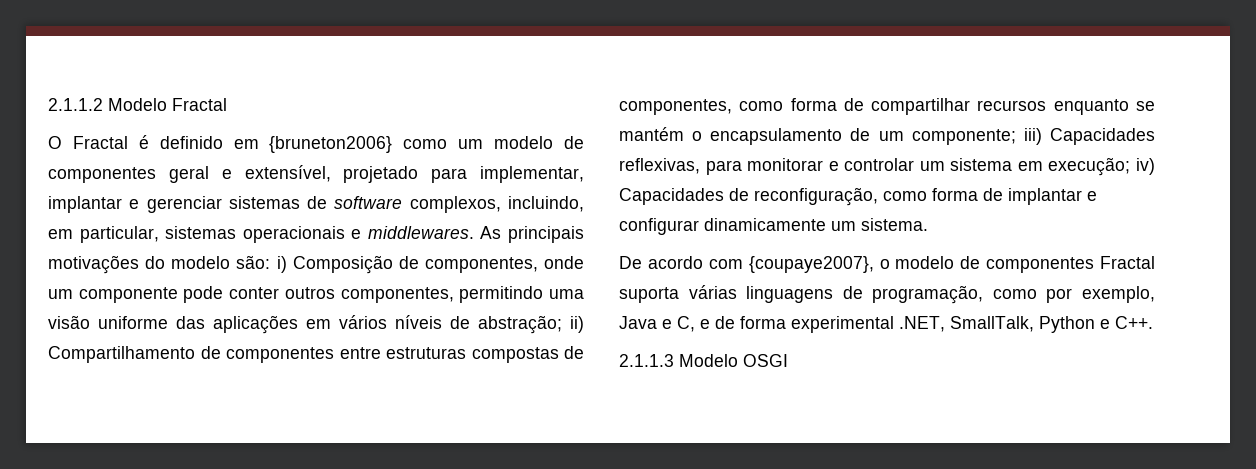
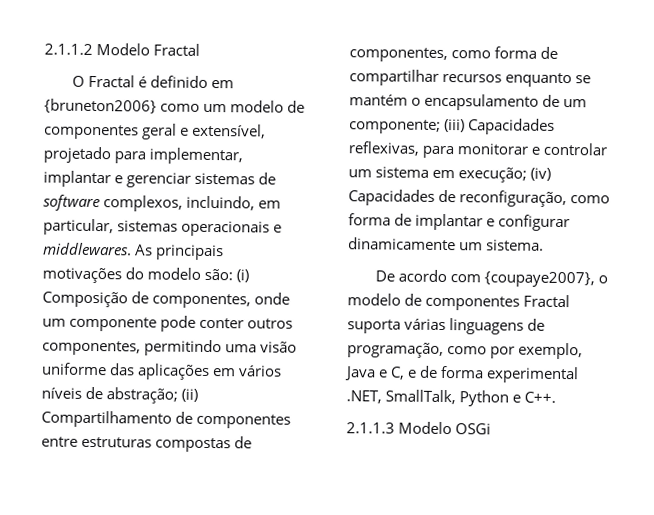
- i) Composição de componentes, onde um componente pode conter outros componentes, permitindo uma visão uniforme das aplicações em vários níveis de abstração;
+ (i) Composição de componentes, onde um componente pode conter outros componentes, permitindo uma visão uniforme das aplicações em vários níveis de abstração;
- ii) Compartilhamento de componentes entre estruturas compostas de componentes, como forma de compartilhar recursos enquanto se mantém o encapsulamento de um componente;
+ (ii) Compartilhamento de componentes entre estruturas compostas de componentes, como forma de compartilhar recursos enquanto se mantém o encapsulamento de um componente;
- iii) Capacidades reflexivas, para monitorar e controlar um sistema em execução;
+ (iii) Capacidades reflexivas, para monitorar e controlar um sistema em execução;
- iv) Capacidades de reconfiguração, como forma de implantar e configurar dinamicamente um sistema.
+ (iv) Capacidades de reconfiguração, como forma de implantar e configurar dinamicamente um sistema.
- 2.1.1.3 Modelo OSGI
+ 2.1.1.3 Modelo OSGi

